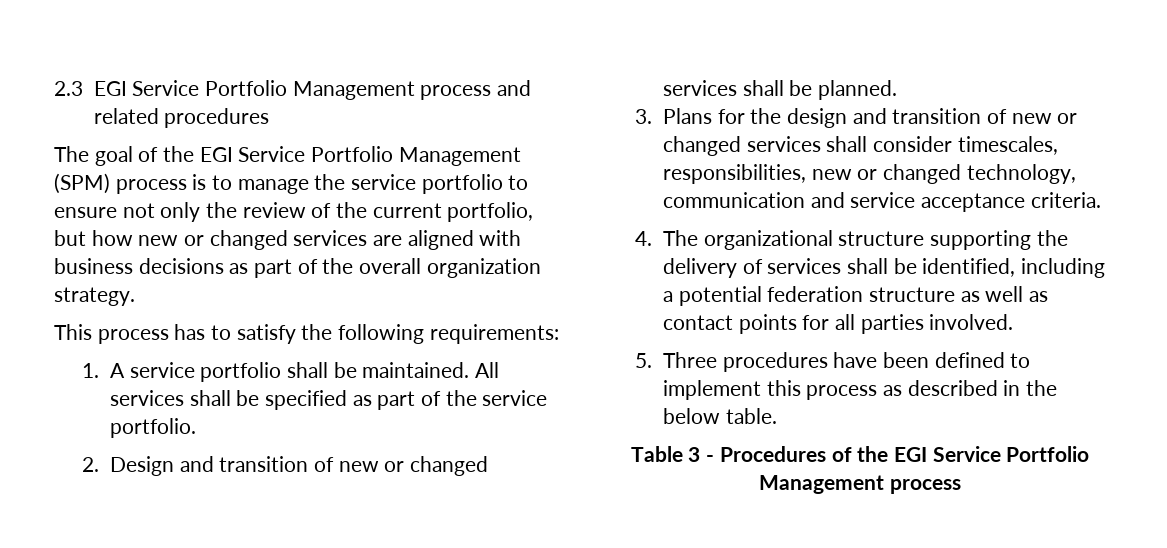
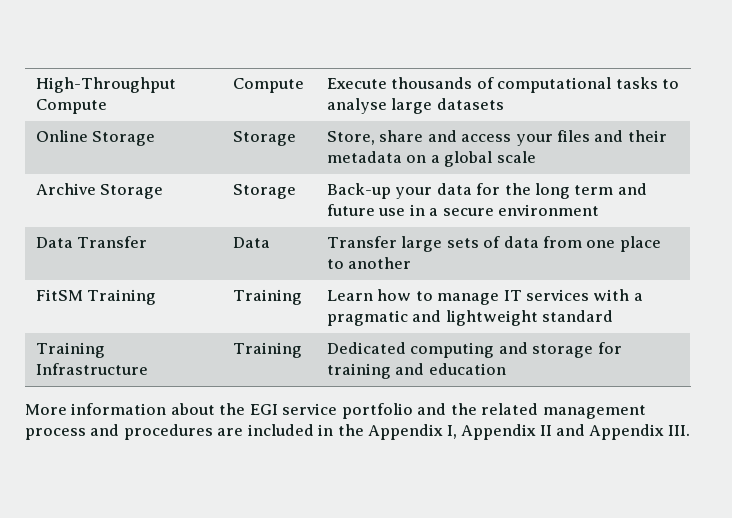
- 2.3 EGI Service Portfolio Management process and related procedures
- The goal of the EGI Service Portfolio Management (SPM) process is to manage the service portfolio to ensure not only the review of the current portfolio, but how new or changed services are aligned with business decisions as part of the overall organization strategy.
- This process has to satisfy the following requirements:
- 1. A service portfolio shall be maintained. All services shall be specified as part of the service portfolio.
- 2. Design and transition of new or changed services shall be planned.
- 3. Plans for the design and transition of new or changed services shall consider timescales, responsibilities, new or changed technology, communication and service acceptance criteria.
- 4. The organizational structure supporting the delivery of services shall be identified, including a potential federation structure as well as contact points for all parties involved.
- 5. Three procedures have been defined to implement this process as described in the below table.
- Table 3 - Procedures of the EGI Service Portfolio Management process
+ High-Throughput Compute | Compute | Execute thousands of computational tasks to analyse large datasets
+ Online Storage | Storage | Store, share and access your files and their metadata on a global scale
+ Archive Storage | Storage | Back-up your data for the long term and future use in a secure environment
+ Data Transfer | Data | Transfer large sets of data from one place to another
+ FitSM Training | Training | Learn how to manage IT services with a pragmatic and lightweight standard
+ Training Infrastructure | Training | Dedicated computing and storage for training and education
+ More information about the EGI service portfolio and the related management process and procedures are included in the Appendix I, Appendix II and Appendix III.

